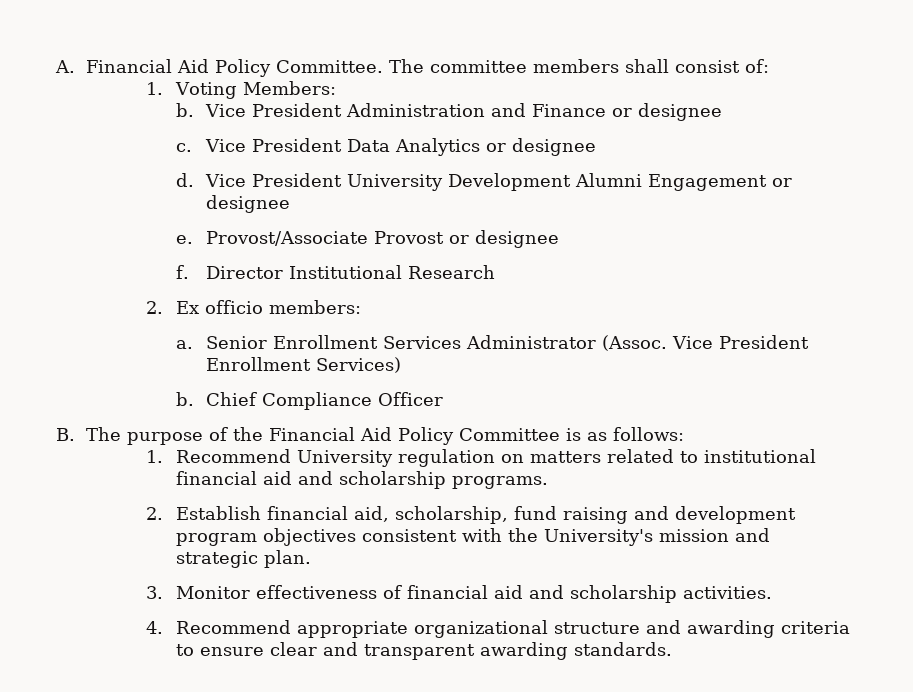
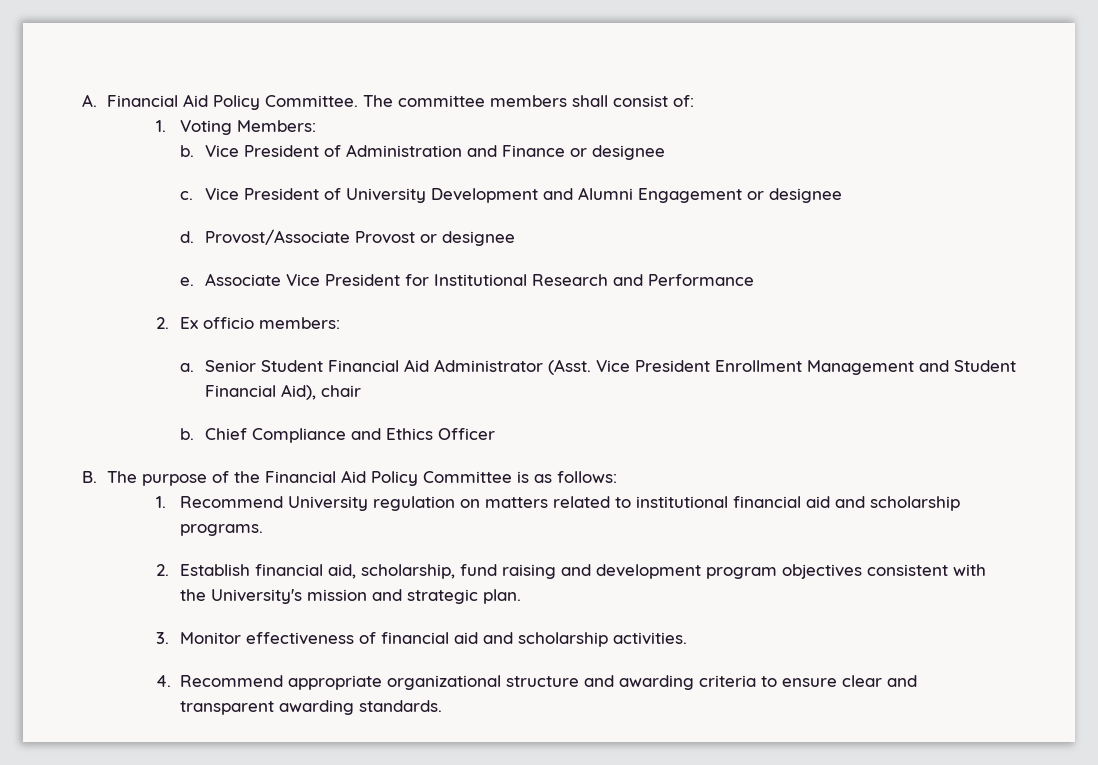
- Vice President Administration and Finance or designee
+ Vice President of Administration and Finance or designee
- Vice President Data Analytics or designee
- d. Vice President University Development Alumni Engagement or designee
+ Vice President of University Development and Alumni Engagement or designee
- e.
+ d.
- f. Director Institutional Research
+ e. Associate Vice President for Institutional Research and Performance
- Senior Enrollment Services Administrator (Assoc. Vice President Enrollment Services)
+ Senior Student Financial Aid Administrator (Asst. Vice President Enrollment Management and Student Financial Aid), chair
- Chief Compliance Officer
+ Chief Compliance and Ethics Officer

